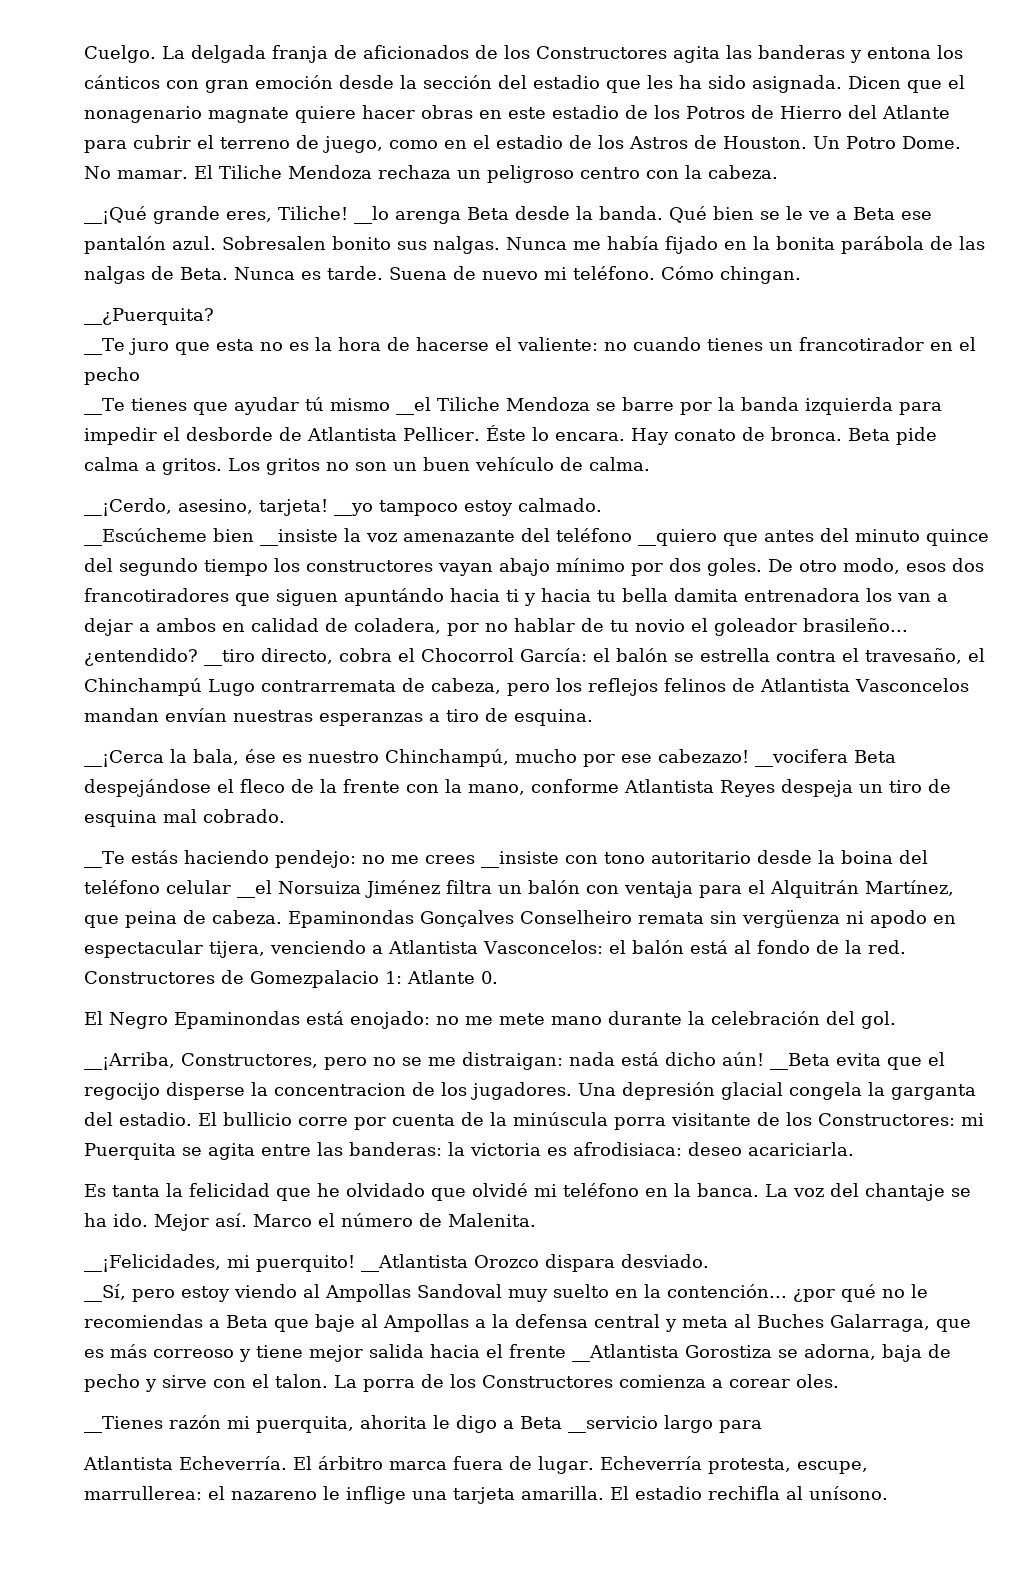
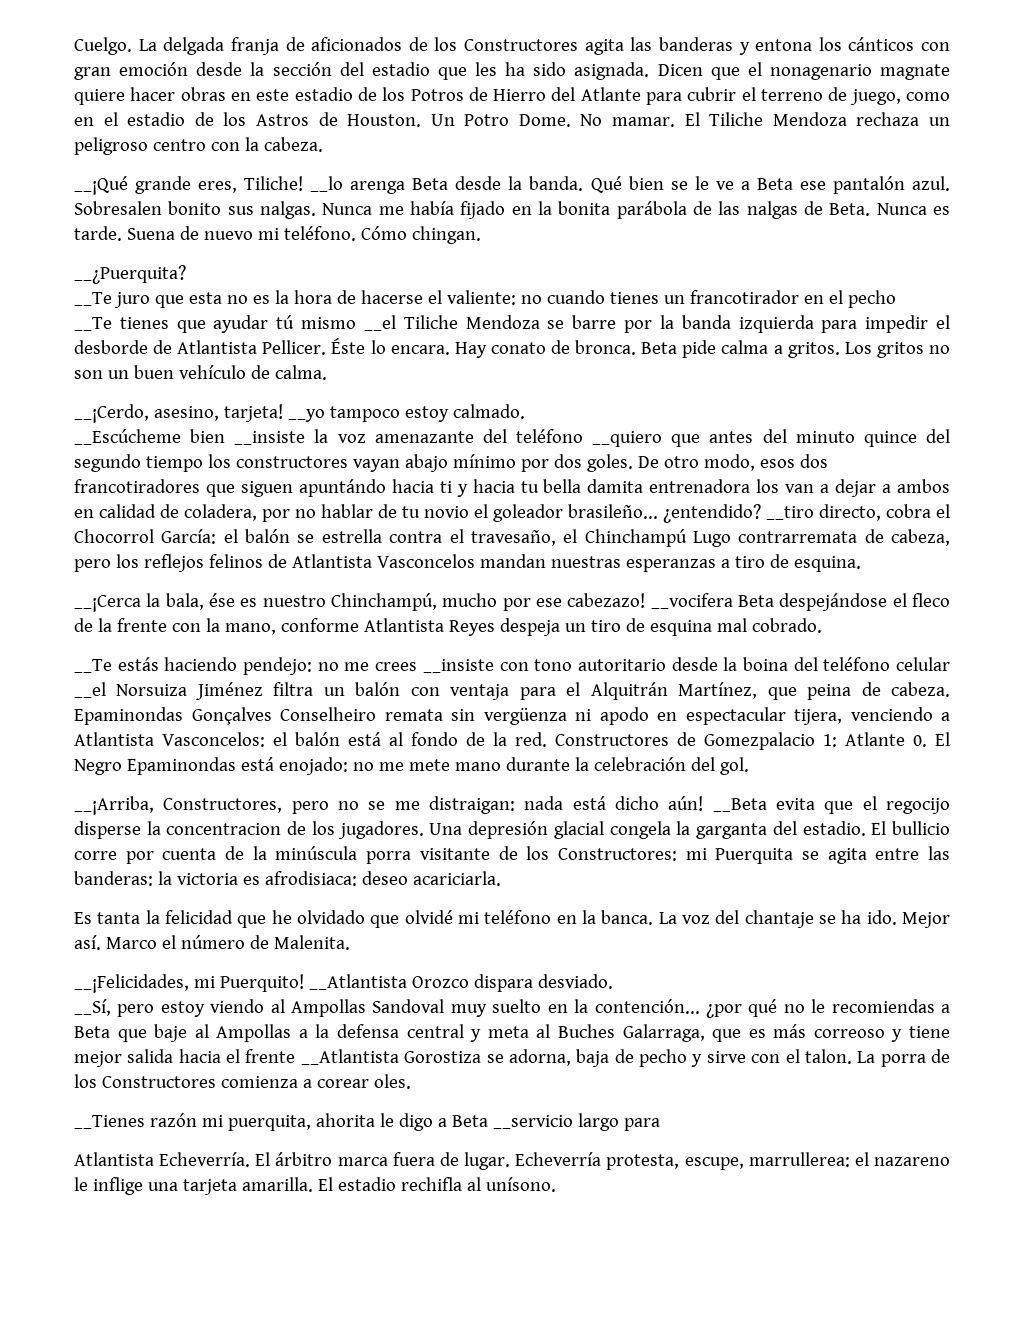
- __tiro directo, cobra el Chocorrol García: el balón se estrella contra el travesaño, el Chinchampú Lugo contrarremata de cabeza, pero los reflejos felinos de Atlantista Vasconcelos mandan envían nuestras esperanzas a tiro de esquina.
+ __tiro directo, cobra el Chocorrol García: el balón se estrella contra el travesaño, el Chinchampú Lugo contrarremata de cabeza, pero los reflejos felinos de Atlantista Vasconcelos mandan nuestras esperanzas a tiro de esquina.
- Constructores de Gomezpalacio 1: Atlante 0.
- El Negro Epaminondas está enojado: no me mete mano durante la celebración del gol.
+ Constructores de Gomezpalacio 1: Atlante 0. El Negro Epaminondas está enojado: no me mete mano durante la celebración del gol.
- __¡Felicidades, mi puerquito!
+ __¡Felicidades, mi Puerquito!

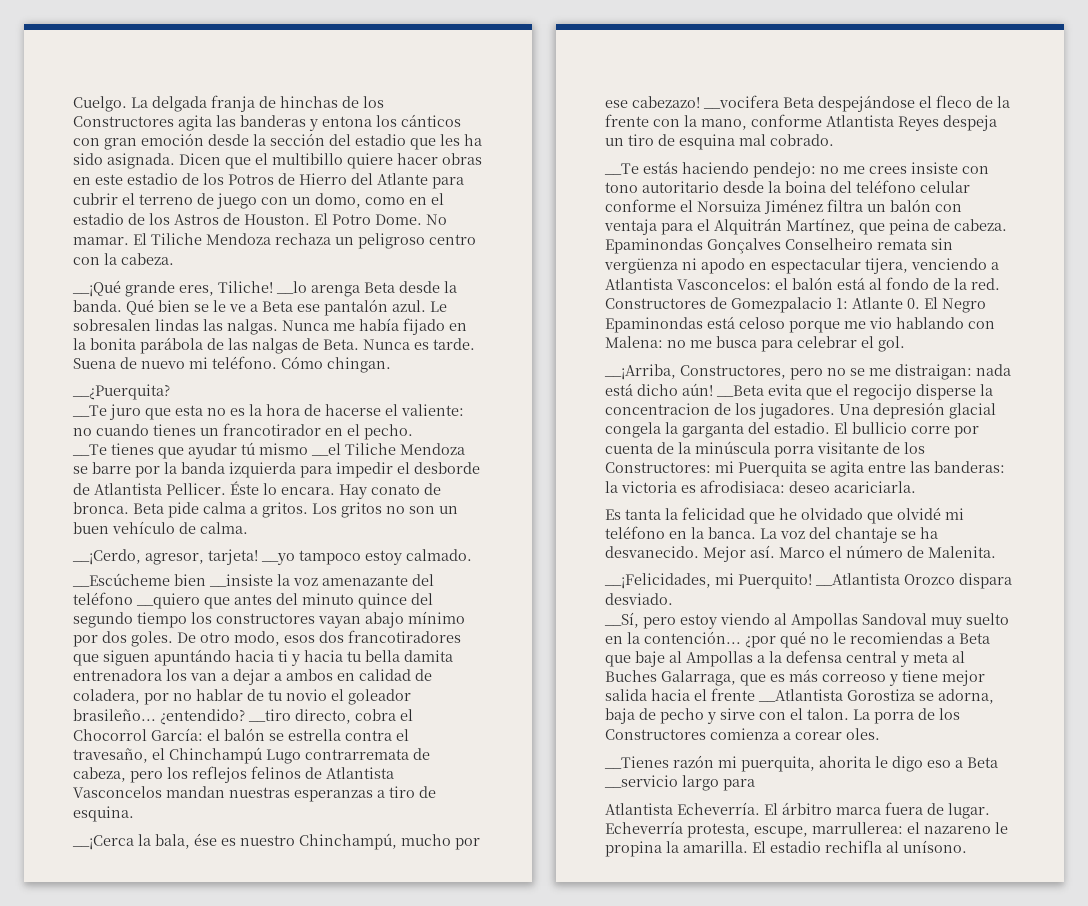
- La delgada franja de aficionados de los Constructores agita las banderas y entona los cánticos con gran emoción desde la sección del estadio que les ha sido asignada.
+ La delgada franja de hinchas de los Constructores agita las banderas y entona los cánticos con gran emoción desde la sección del estadio que les ha sido asignada.
- Dicen que el nonagenario magnate quiere hacer obras en este estadio de los Potros de Hierro del Atlante para cubrir el terreno de juego, como en el estadio de los Astros de Houston.
+ Dicen que el multibillo quiere hacer obras en este estadio de los Potros de Hierro del Atlante para cubrir el terreno de juego con un domo, como en el estadio de los Astros de Houston.
- Un Potro Dome.
+ El Potro Dome.
- Sobresalen bonito sus nalgas.
+ Le sobresalen lindas las nalgas.
- __Te juro que esta no es la hora de hacerse el valiente: no cuando tienes un francotirador en el pecho
+ __Te juro que esta no es la hora de hacerse el valiente: no cuando tienes un francotirador en el pecho.
- __¡Cerdo, asesino, tarjeta!
+ __¡Cerdo, agresor, tarjeta!
- __Te estás haciendo pendejo: no me crees __insiste con tono autoritario desde la boina del teléfono celular __el Norsuiza Jiménez filtra un balón con ventaja para el Alquitrán Martínez, que peina de cabeza.
+ __Te estás haciendo pendejo: no me crees insiste con tono autoritario desde la boina del teléfono celular conforme el Norsuiza Jiménez filtra un balón con ventaja para el Alquitrán Martínez, que peina de cabeza.
- Constructores de Gomezpalacio 1: Atlante 0. El Negro Epaminondas está enojado: no me mete mano durante la celebración del gol.
+ Constructores de Gomezpalacio 1: Atlante 0. El Negro Epaminondas está celoso porque me vio hablando con Malena: no me busca para celebrar el gol.
- La voz del chantaje se ha ido.
+ La voz del chantaje se ha desvanecido.
- __Tienes razón mi puerquita, ahorita le digo a Beta __servicio largo para
+ __Tienes razón mi puerquita, ahorita le digo eso a Beta __servicio largo para
- Echeverría protesta, escupe, marrullerea: el nazareno le inflige una tarjeta amarilla.
+ Echeverría protesta, escupe, marrullerea: el nazareno le propina la amarilla.

